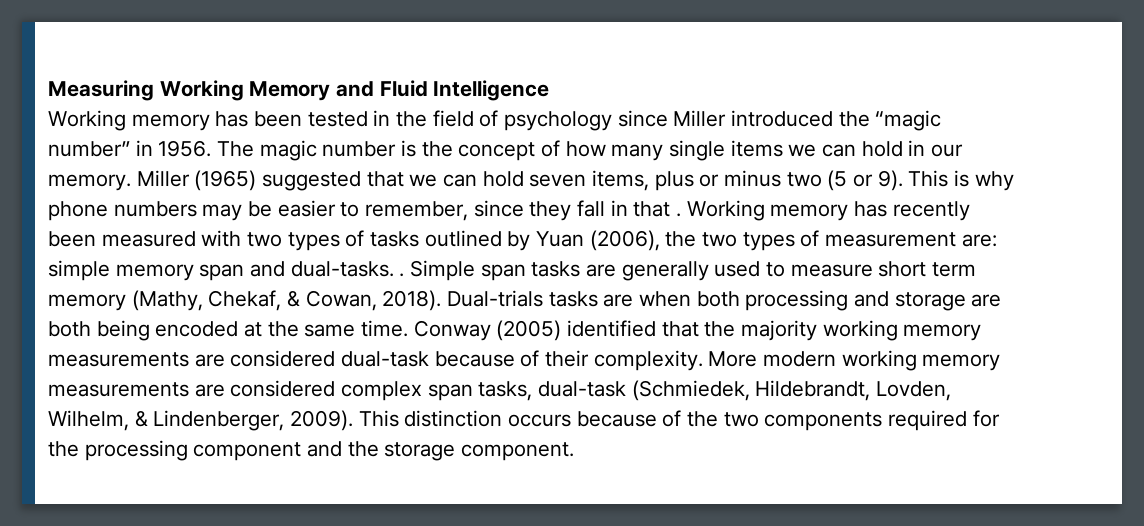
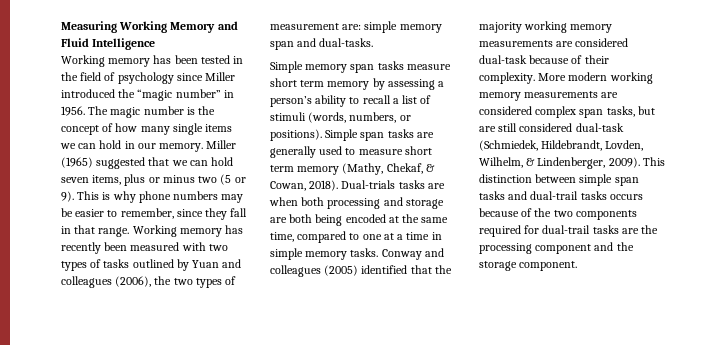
- This is why phone numbers may be easier to remember, since they fall in that .
+ This is why phone numbers may be easier to remember, since they fall in that range.
- Working memory has recently been measured with two types of tasks outlined by Yuan (2006), the two types of measurement are: simple memory span and dual-tasks. .
+ Working memory has recently been measured with two types of tasks outlined by Yuan and colleagues (2006), the two types of measurement are: simple memory span and dual-tasks.
+ Simple memory span tasks measure short term memory by assessing a person’s ability to recall a list of stimuli (words, numbers, or positions).
- Dual-trials tasks are when both processing and storage are both being encoded at the same time. Conway (2005) identified that the majority working memory measurements are considered dual-task because of their complexity.
+ Dual-trials tasks are when both processing and storage are both being encoded at the same time, compared to one at a time in simple memory tasks. Conway and colleagues (2005) identified that the majority working memory measurements are considered dual-task because of their complexity.
- More modern working memory measurements are considered complex span tasks, dual-task (Schmiedek, Hildebrandt, Lovden, Wilhelm, & Lindenberger, 2009).
+ More modern working memory measurements are considered complex span tasks, but are still considered dual-task (Schmiedek, Hildebrandt, Lovden, Wilhelm, & Lindenberger, 2009).
- This distinction occurs because of the two components required for the processing component and the storage component.
+ This distinction between simple span tasks and dual-trail tasks occurs because of the two components required for dual-trail tasks are the processing component and the storage component.

